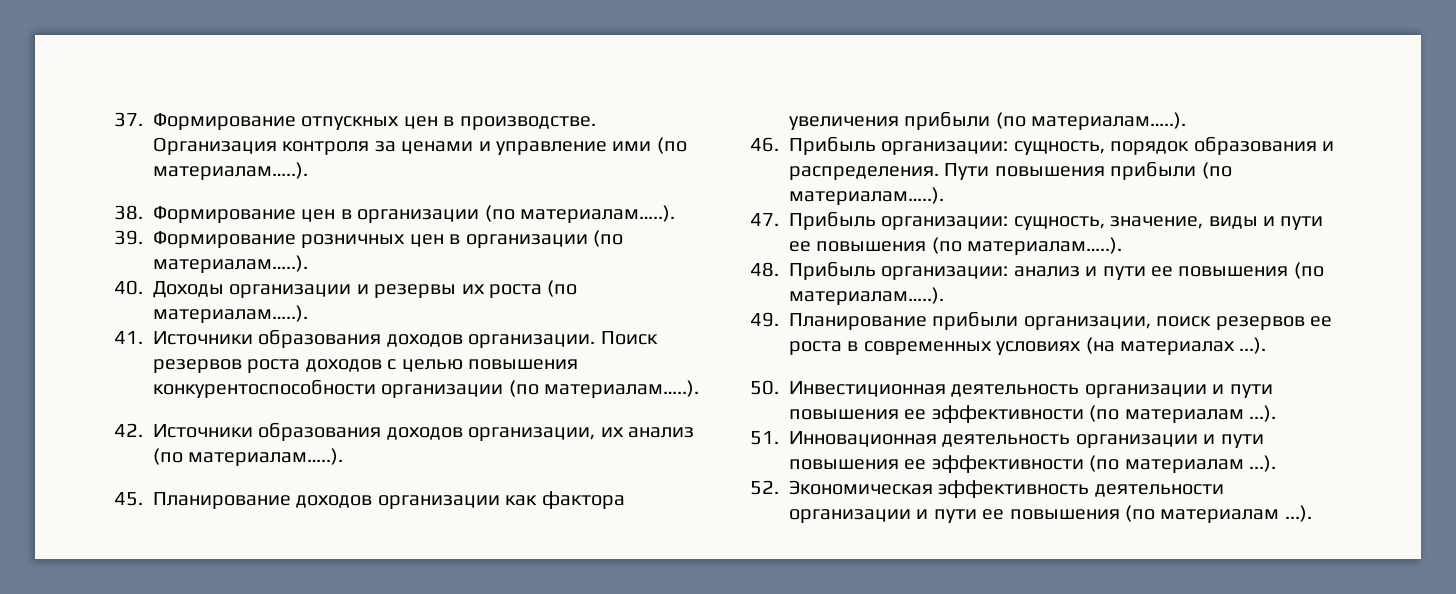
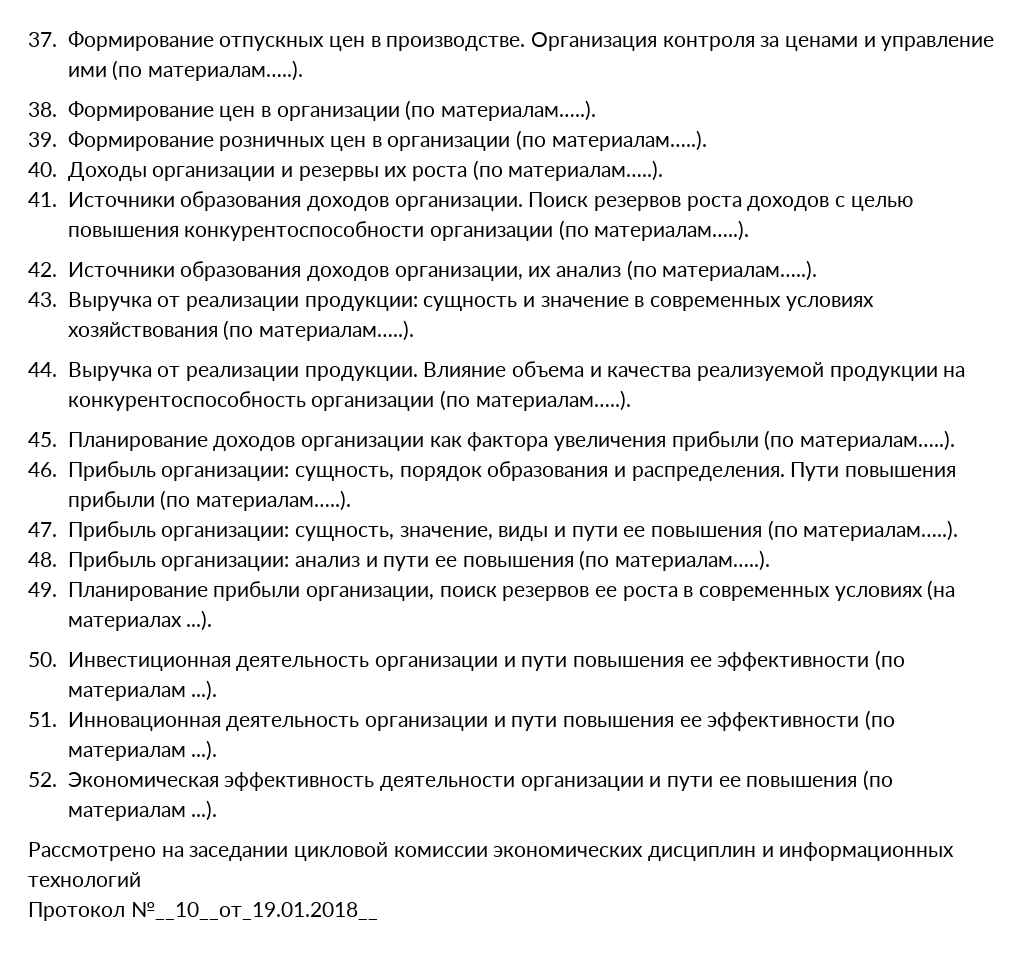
+ 43. Выручка от реализации продукции: сущность и значение в современных условиях хозяйствования (по материалам…..).
+ 44. Выручка от реализации продукции. Влияние объема и качества реализуемой продукции на конкурентоспособность организации (по материалам…..).
+ Рассмотрено на заседании цикловой комиссии экономических дисциплин и информационных технологий
+ Протокол №__10__от_19.01.2018__

